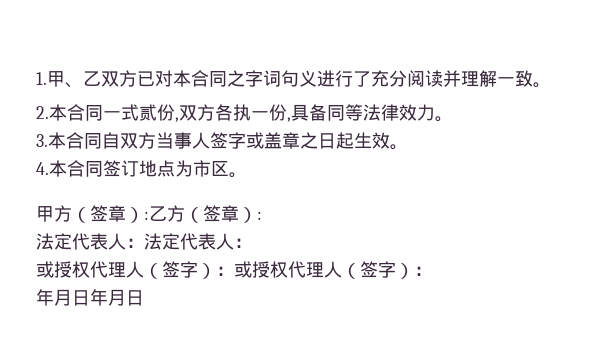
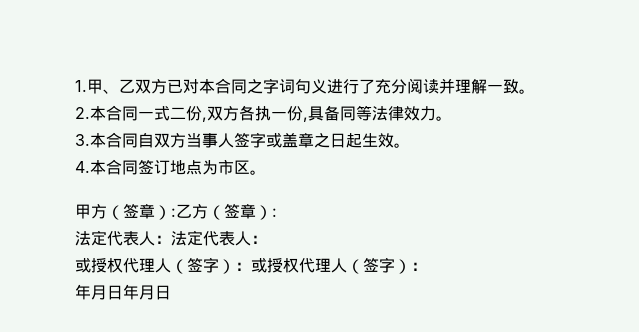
- 2.本合同一式贰份,双方各执一份,具备同等法律效力。
+ 2.本合同一式二份,双方各执一份,具备同等法律效力。

